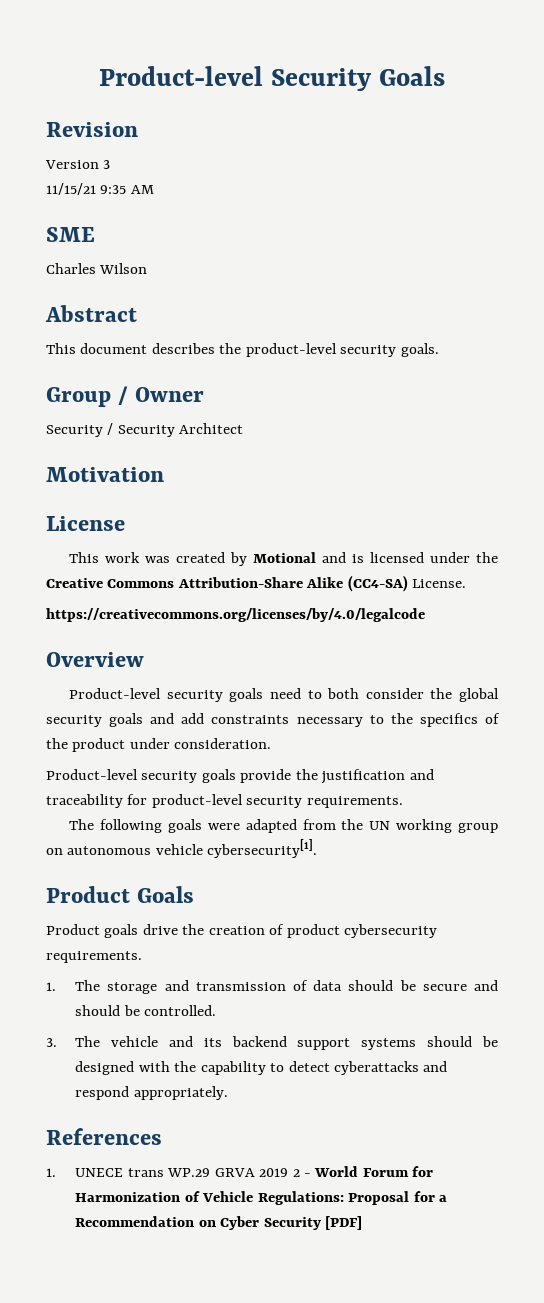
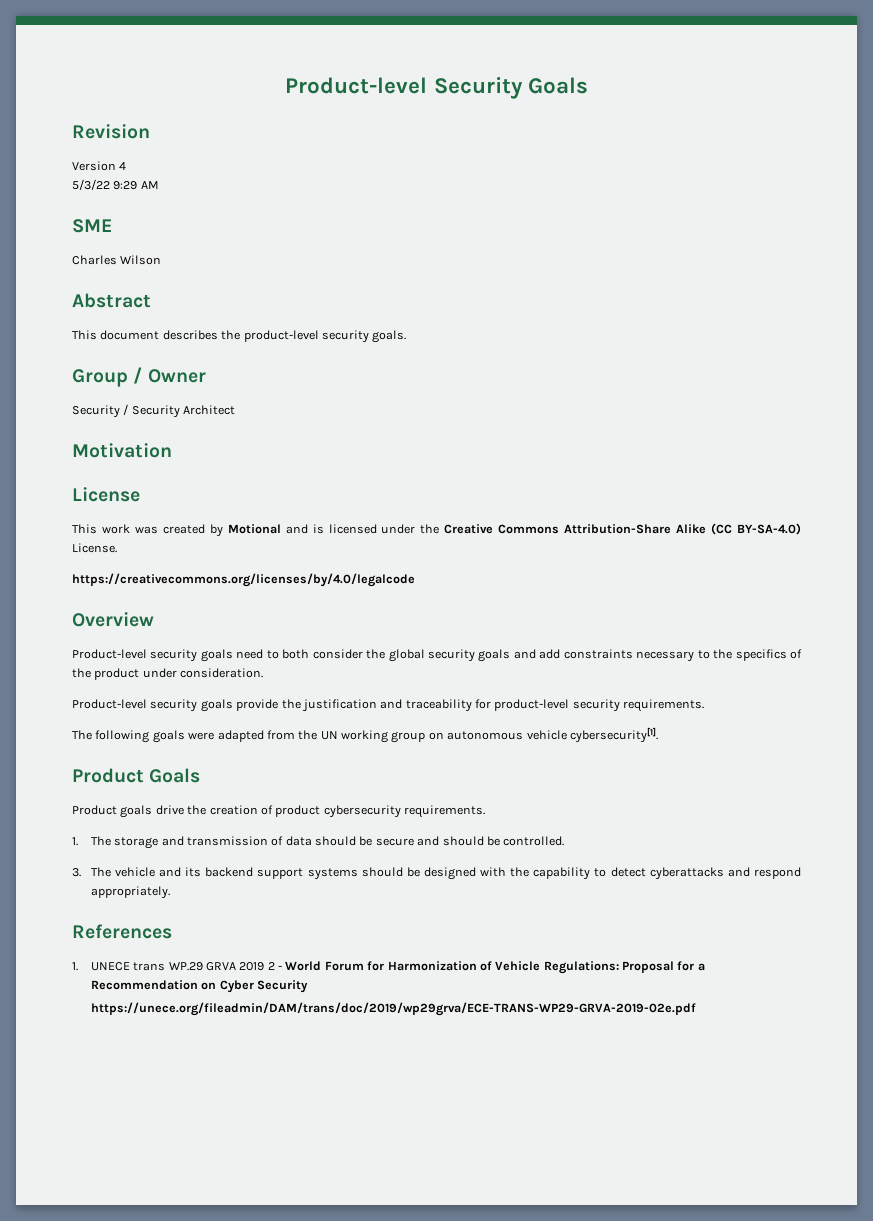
- Version 3
- 11/15/21 9:35 AM
+ Version 4
+ 5/3/22 9:29 AM
- This work was created by Motional and is licensed under the Creative Commons Attribution-Share Alike (CC4-SA) License.
+ This work was created by Motional and is licensed under the Creative Commons Attribution-Share Alike (CC BY-SA-4.0) License.
- 1. UNECE trans WP.29 GRVA 2019 2 - World Forum for Harmonization of Vehicle Regulations: Proposal for a Recommendation on Cyber Security [PDF]
+ 1. UNECE trans WP.29 GRVA 2019 2 - World Forum for Harmonization of Vehicle Regulations: Proposal for a Recommendation on Cyber Security
+ https://unece.org/fileadmin/DAM/trans/doc/2019/wp29grva/ECE-TRANS-WP29-GRVA-2019-02e.pdf

